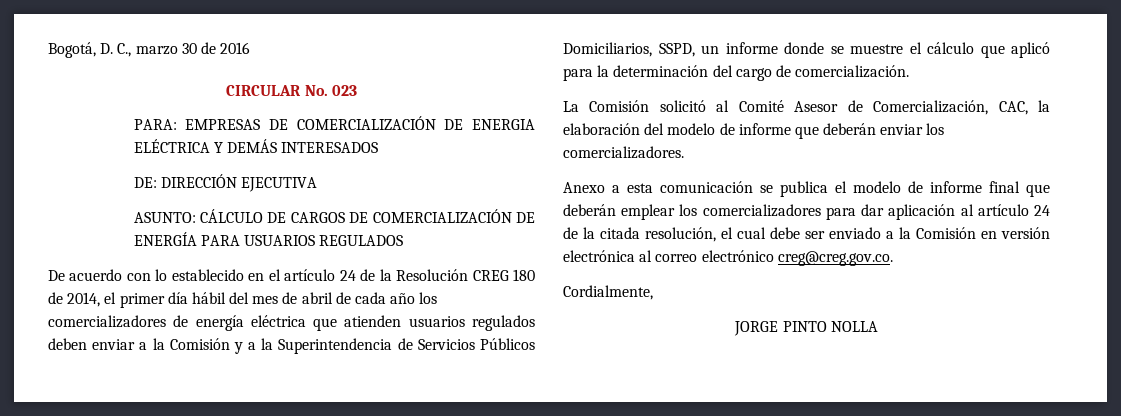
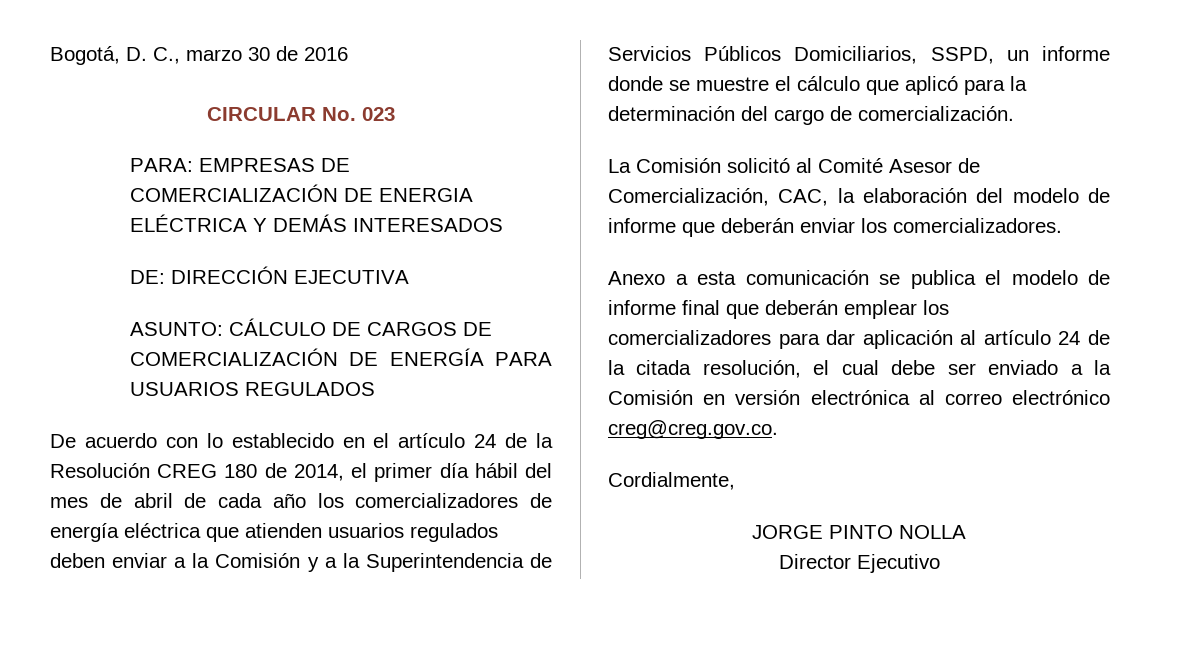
+ Director Ejecutivo

